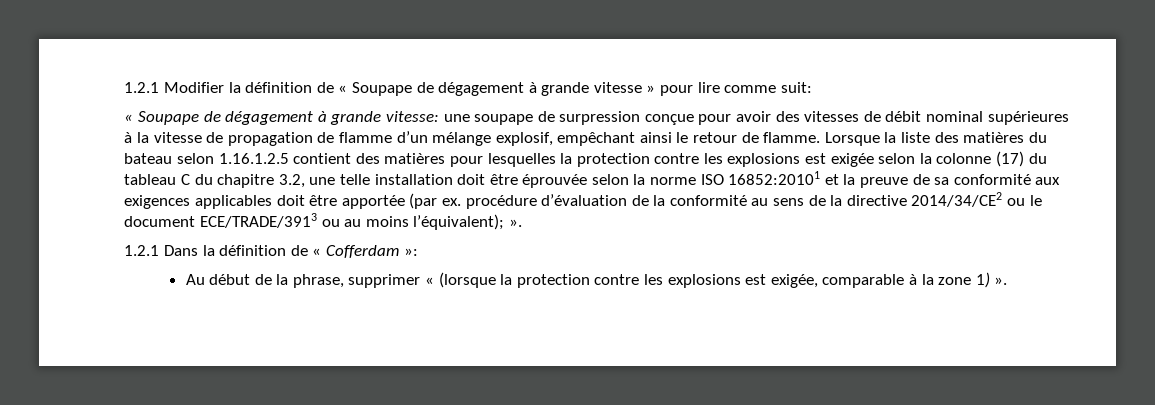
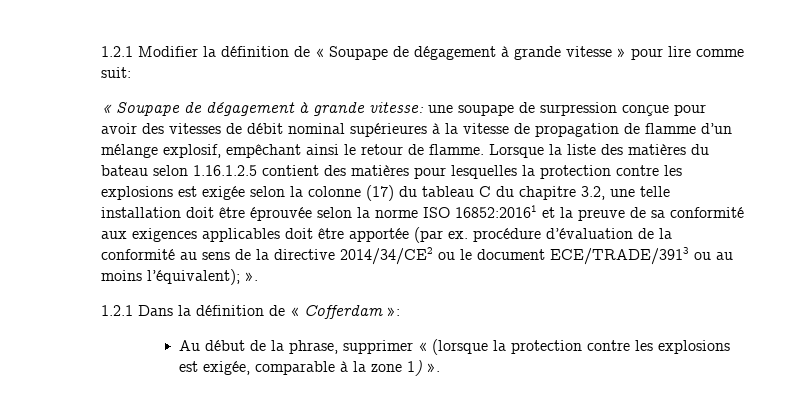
- Lorsque la liste des matières du bateau selon 1.16.1.2.5 contient des matières pour lesquelles la protection contre les explosions est exigée selon la colonne (17) du tableau C du chapitre 3.2, une telle installation doit être éprouvée selon la norme ISO 16852:20101 et la preuve de sa conformité aux exigences applicables doit être apportée (par ex. procédure d’évaluation de la conformité au sens de la directive 2014/34/CE2 ou le document ECE/TRADE/3913 ou au moins l’équivalent);
+ Lorsque la liste des matières du bateau selon 1.16.1.2.5 contient des matières pour lesquelles la protection contre les explosions est exigée selon la colonne (17) du tableau C du chapitre 3.2, une telle installation doit être éprouvée selon la norme ISO 16852:20161 et la preuve de sa conformité aux exigences applicables doit être apportée (par ex. procédure d’évaluation de la conformité au sens de la directive 2014/34/CE2 ou le document ECE/TRADE/3913 ou au moins l’équivalent);

